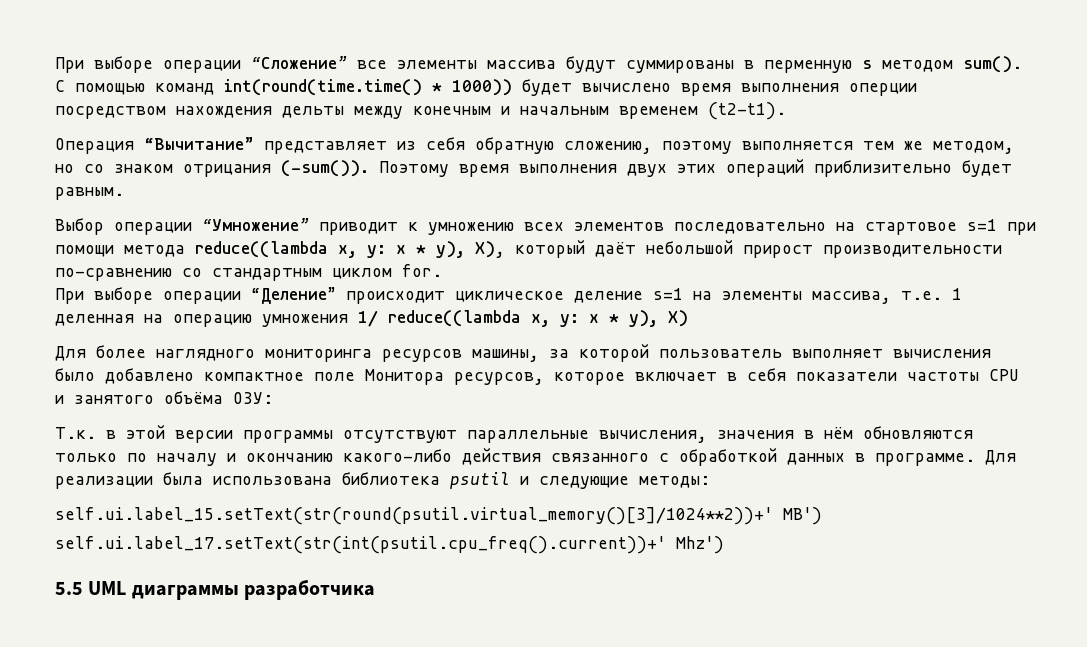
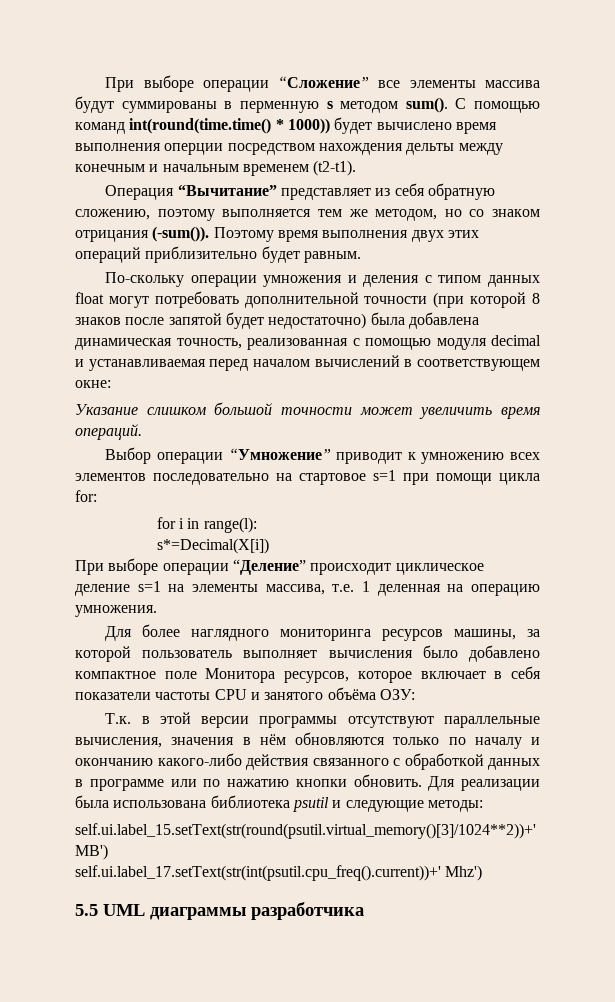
+ По-скольку операции умножения и деления с типом данных float могут потребовать дополнительной точности (при которой 8 знаков после запятой будет недостаточно) была добавлена динамическая точность, реализованная с помощью модуля decimal и устанавливаемая перед началом вычислений в соответствующем окне:
+ Указание слишком большой точности может увеличить время операций.
- Выбор операции “Умножение” приводит к умножению всех элементов последовательно на стартовое s=1 при помощи метода reduce((lambda x, y: x * y), X), который даёт небольшой прирост производительности по-сравнению со стандартным циклом for.
+ Выбор операции “Умножение” приводит к умножению всех элементов последовательно на стартовое s=1 при помощи цикла for:
+ for i in range(l):
+ s*=Decimal(X[i])
- При выборе операции “Деление” происходит циклическое деление s=1 на элементы массива, т.е. 1 деленная на операцию умножения 1/ reduce((lambda x, y: x * y), X)
+ При выборе операции “Деление” происходит циклическое деление s=1 на элементы массива, т.е. 1 деленная на операцию умножения.
- Т.к. в этой версии программы отсутствуют параллельные вычисления, значения в нём обновляются только по началу и окончанию какого-либо действия связанного с обработкой данных в программе.
+ Т.к. в этой версии программы отсутствуют параллельные вычисления, значения в нём обновляются только по началу и окончанию какого-либо действия связанного с обработкой данных в программе или по нажатию кнопки обновить.

